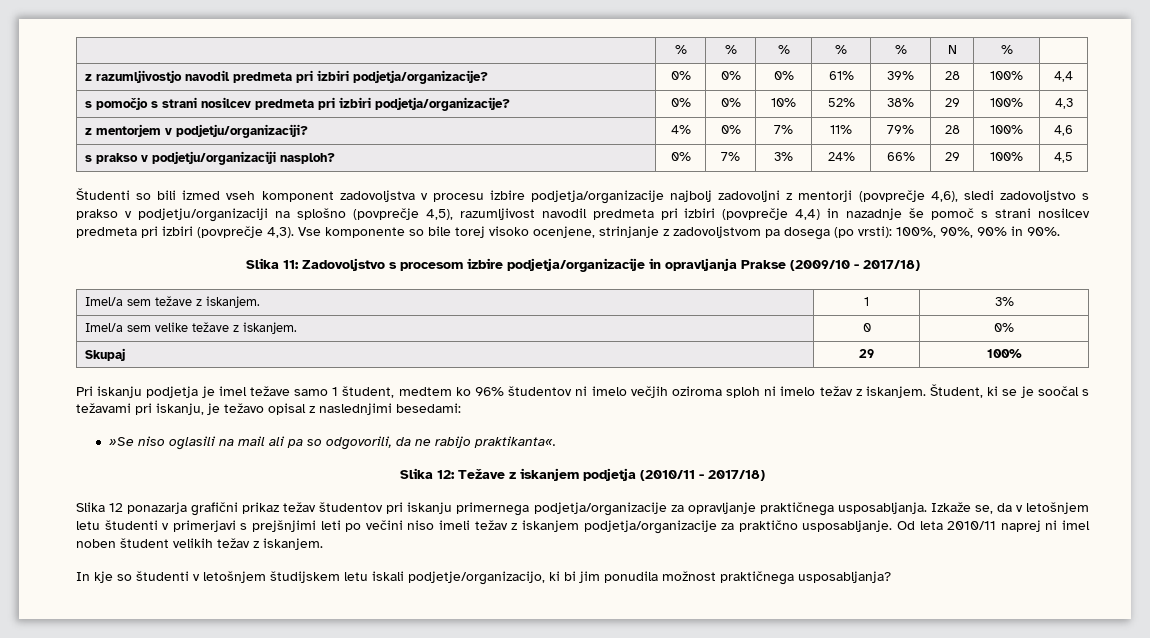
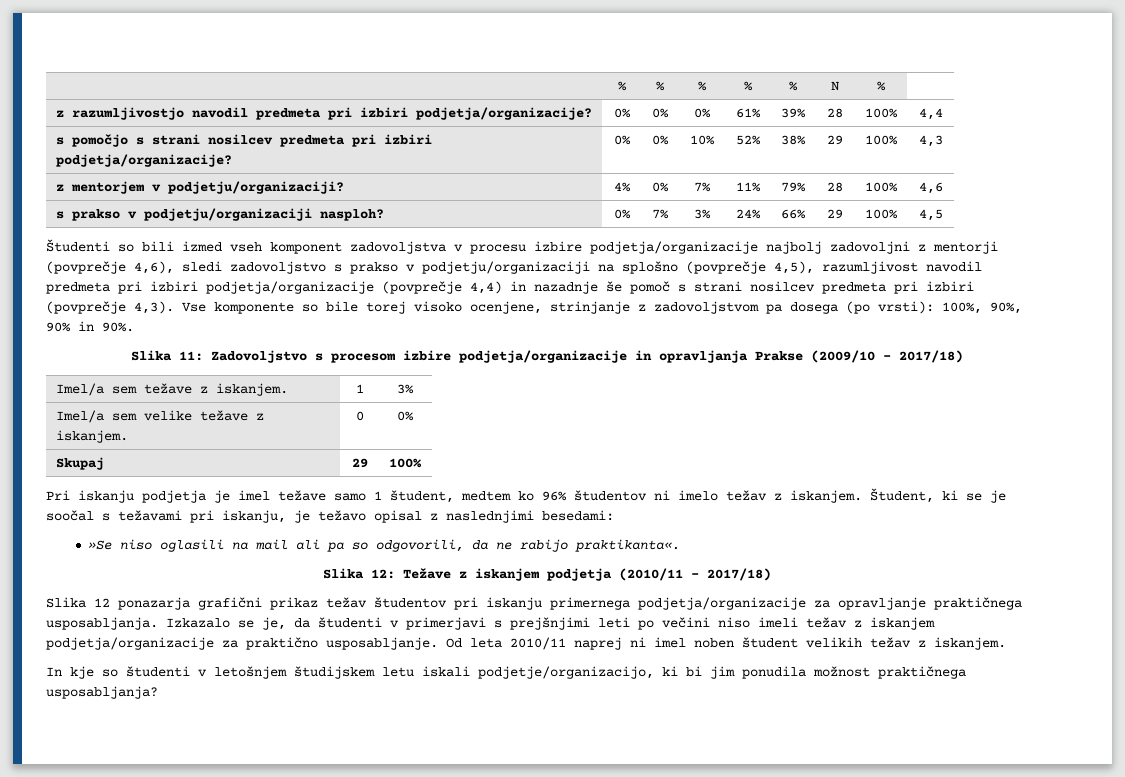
- Študenti so bili izmed vseh komponent zadovoljstva v procesu izbire podjetja/organizacije najbolj zadovoljni z mentorji (povprečje 4,6), sledi zadovoljstvo s prakso v podjetju/organizaciji na splošno (povprečje 4,5), razumljivost navodil predmeta pri izbiri (povprečje 4,4) in nazadnje še pomoč s strani nosilcev predmeta pri izbiri (povprečje 4,3).
+ Študenti so bili izmed vseh komponent zadovoljstva v procesu izbire podjetja/organizacije najbolj zadovoljni z mentorji (povprečje 4,6), sledi zadovoljstvo s prakso v podjetju/organizaciji na splošno (povprečje 4,5), razumljivost navodil predmeta pri izbiri podjetja/organizacije (povprečje 4,4) in nazadnje še pomoč s strani nosilcev predmeta pri izbiri (povprečje 4,3).
- Pri iskanju podjetja je imel težave samo 1 študent, medtem ko 96% študentov ni imelo večjih oziroma sploh ni imelo težav z iskanjem.
+ Pri iskanju podjetja je imel težave samo 1 študent, medtem ko 96% študentov ni imelo težav z iskanjem.
- Izkaže se, da v letošnjem letu študenti v primerjavi s prejšnjimi leti po večini niso imeli težav z iskanjem podjetja/organizacije za praktično usposabljanje.
+ Izkazalo se je, da študenti v primerjavi s prejšnjimi leti po večini niso imeli težav z iskanjem podjetja/organizacije za praktično usposabljanje.

